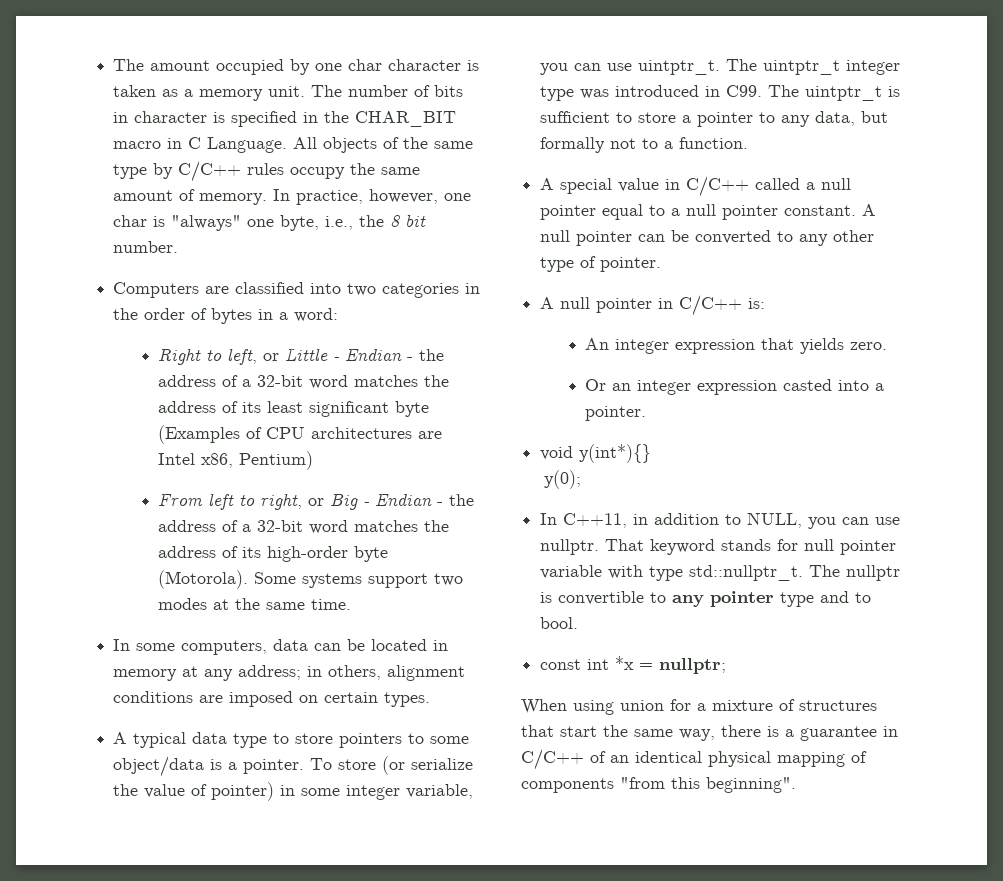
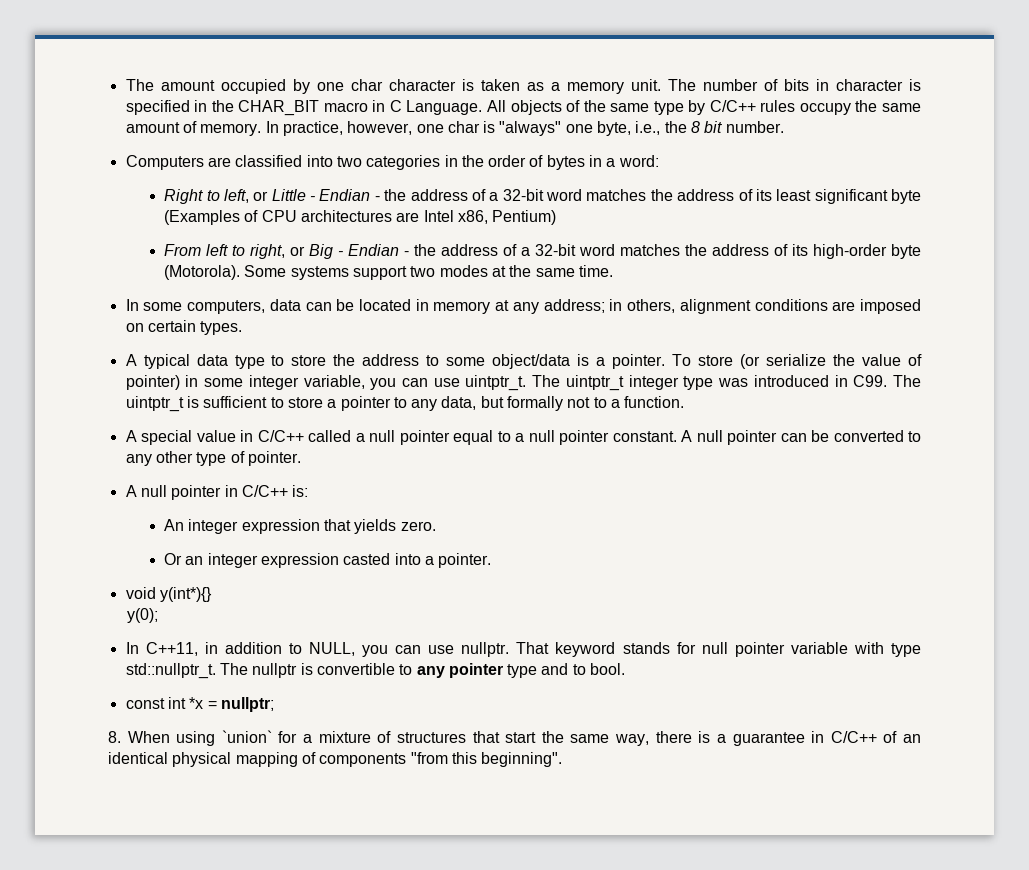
- A typical data type to store pointers to some object/data is a pointer.
+ A typical data type to store the address to some object/data is a pointer.
- When using union for a mixture of structures that start the same way, there is a guarantee in C/C++ of an identical physical mapping of components "from this beginning".
+ 8. When using `union` for a mixture of structures that start the same way, there is a guarantee in C/C++ of an identical physical mapping of components "from this beginning".

